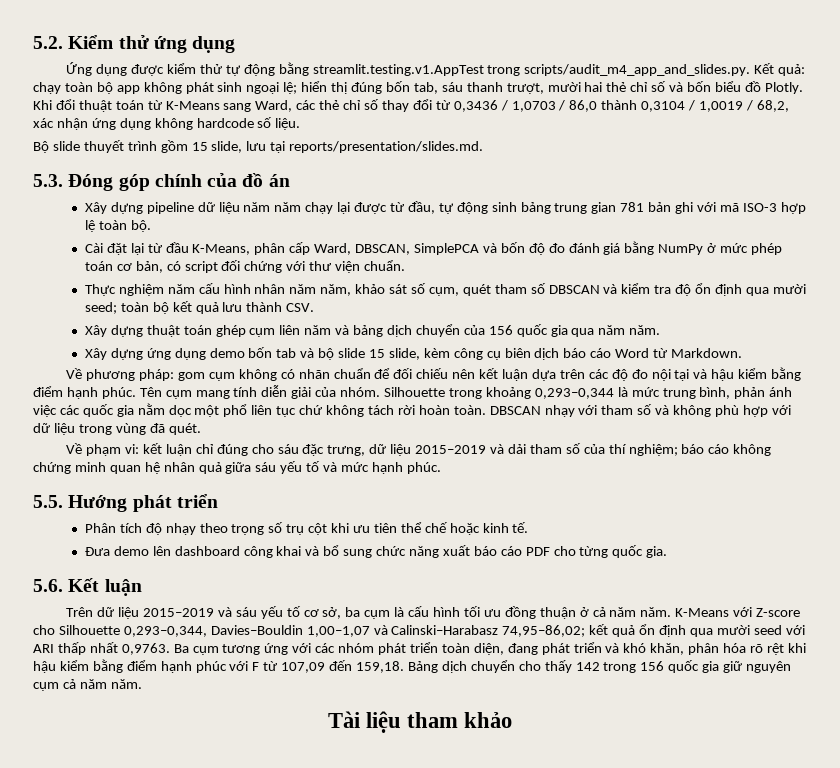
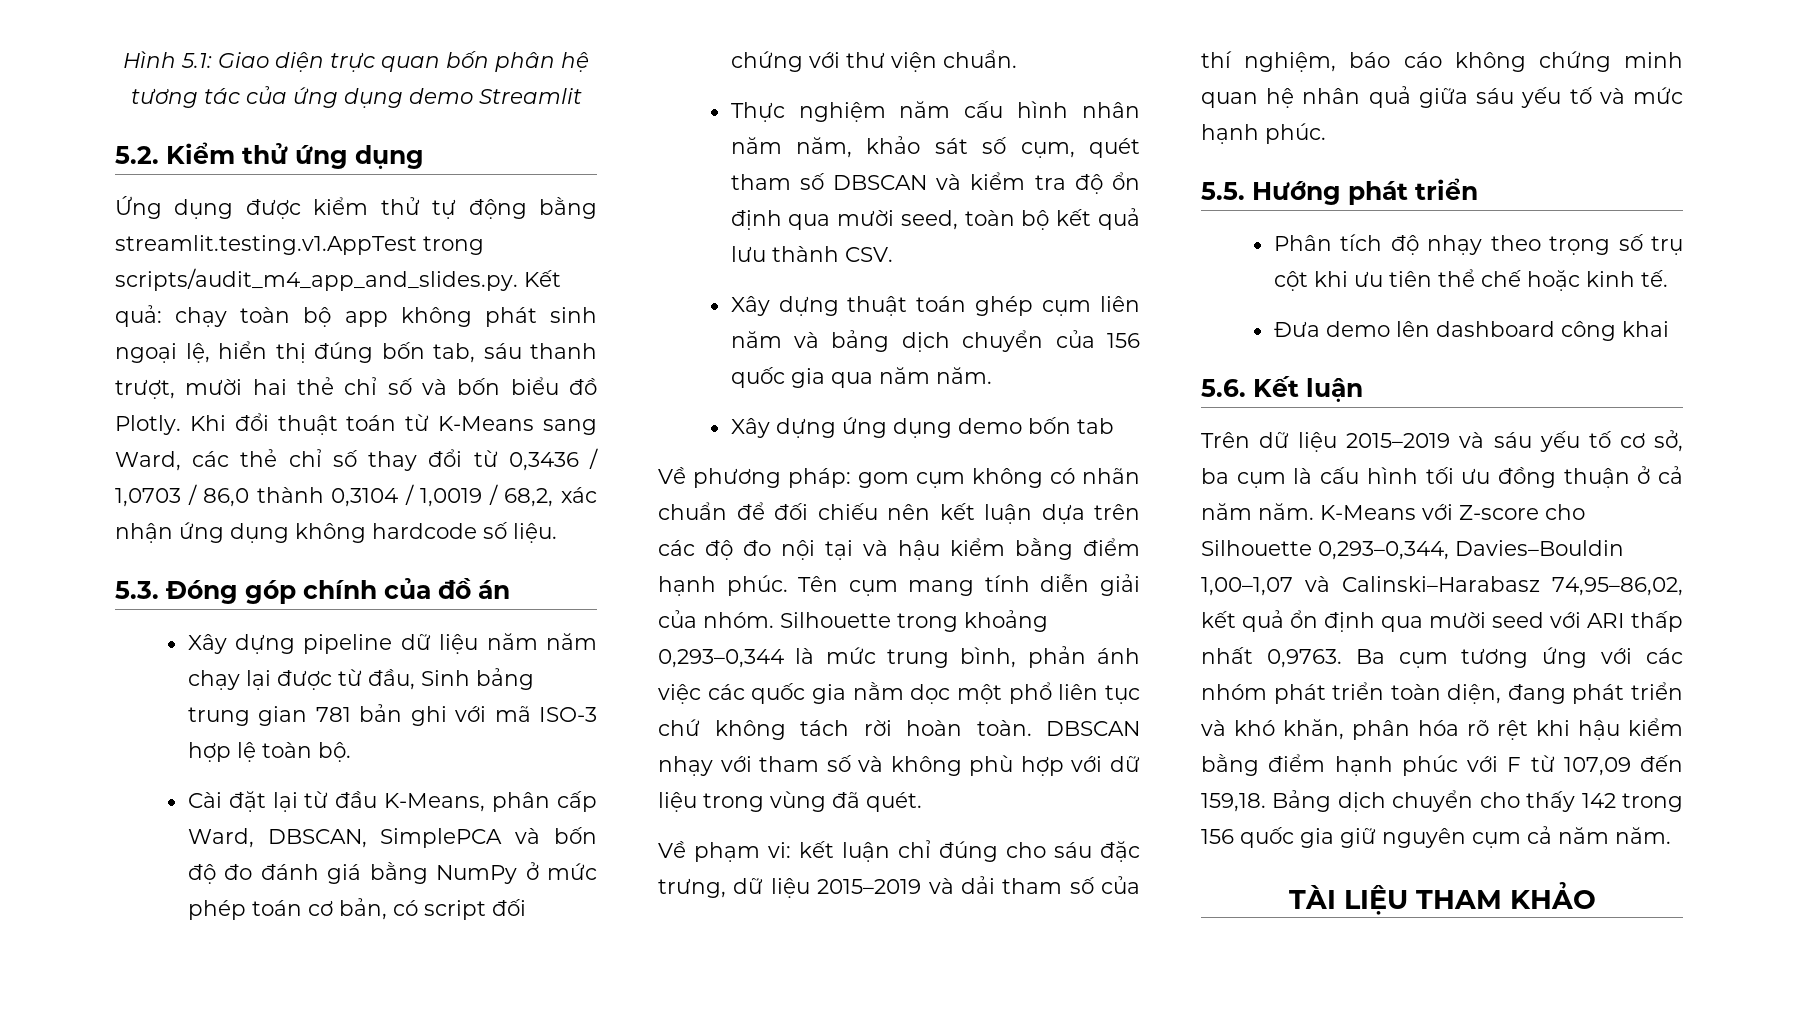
+ Hình 5.1: Giao diện trực quan bốn phân hệ tương tác của ứng dụng demo Streamlit
- Ứng dụng được kiểm thử tự động bằng streamlit.testing.v1.AppTest trong scripts/audit_m4_app_and_slides.py. Kết quả: chạy toàn bộ app không phát sinh ngoại lệ; hiển thị đúng bốn tab, sáu thanh trượt, mười hai thẻ chỉ số và bốn biểu đồ Plotly.
+ Ứng dụng được kiểm thử tự động bằng streamlit.testing.v1.AppTest trong scripts/audit_m4_app_and_slides.py. Kết quả: chạy toàn bộ app không phát sinh ngoại lệ, hiển thị đúng bốn tab, sáu thanh trượt, mười hai thẻ chỉ số và bốn biểu đồ Plotly.
- Bộ slide thuyết trình gồm 15 slide, lưu tại reports/presentation/slides.md.
- Xây dựng pipeline dữ liệu năm năm chạy lại được từ đầu, tự động sinh bảng trung gian 781 bản ghi với mã ISO-3 hợp lệ toàn bộ.
+ Xây dựng pipeline dữ liệu năm năm chạy lại được từ đầu, Sinh bảng trung gian 781 bản ghi với mã ISO-3 hợp lệ toàn bộ.
- Thực nghiệm năm cấu hình nhân năm năm, khảo sát số cụm, quét tham số DBSCAN và kiểm tra độ ổn định qua mười seed; toàn bộ kết quả lưu thành CSV.
+ Thực nghiệm năm cấu hình nhân năm năm, khảo sát số cụm, quét tham số DBSCAN và kiểm tra độ ổn định qua mười seed, toàn bộ kết quả lưu thành CSV.
- Xây dựng ứng dụng demo bốn tab và bộ slide 15 slide, kèm công cụ biên dịch báo cáo Word từ Markdown.
+ Xây dựng ứng dụng demo bốn tab
- Về phạm vi: kết luận chỉ đúng cho sáu đặc trưng, dữ liệu 2015–2019 và dải tham số của thí nghiệm; báo cáo không chứng minh quan hệ nhân quả giữa sáu yếu tố và mức hạnh phúc.
+ Về phạm vi: kết luận chỉ đúng cho sáu đặc trưng, dữ liệu 2015–2019 và dải tham số của thí nghiệm, báo cáo không chứng minh quan hệ nhân quả giữa sáu yếu tố và mức hạnh phúc.
- Đưa demo lên dashboard công khai và bổ sung chức năng xuất báo cáo PDF cho từng quốc gia.
+ Đưa demo lên dashboard công khai
- K-Means với Z-score cho Silhouette 0,293–0,344, Davies–Bouldin 1,00–1,07 và Calinski–Harabasz 74,95–86,02; kết quả ổn định qua mười seed với ARI thấp nhất 0,9763.
+ K-Means với Z-score cho Silhouette 0,293–0,344, Davies–Bouldin 1,00–1,07 và Calinski–Harabasz 74,95–86,02, kết quả ổn định qua mười seed với ARI thấp nhất 0,9763.
- Tài liệu tham khảo
+ TÀI LIỆU THAM KHẢO

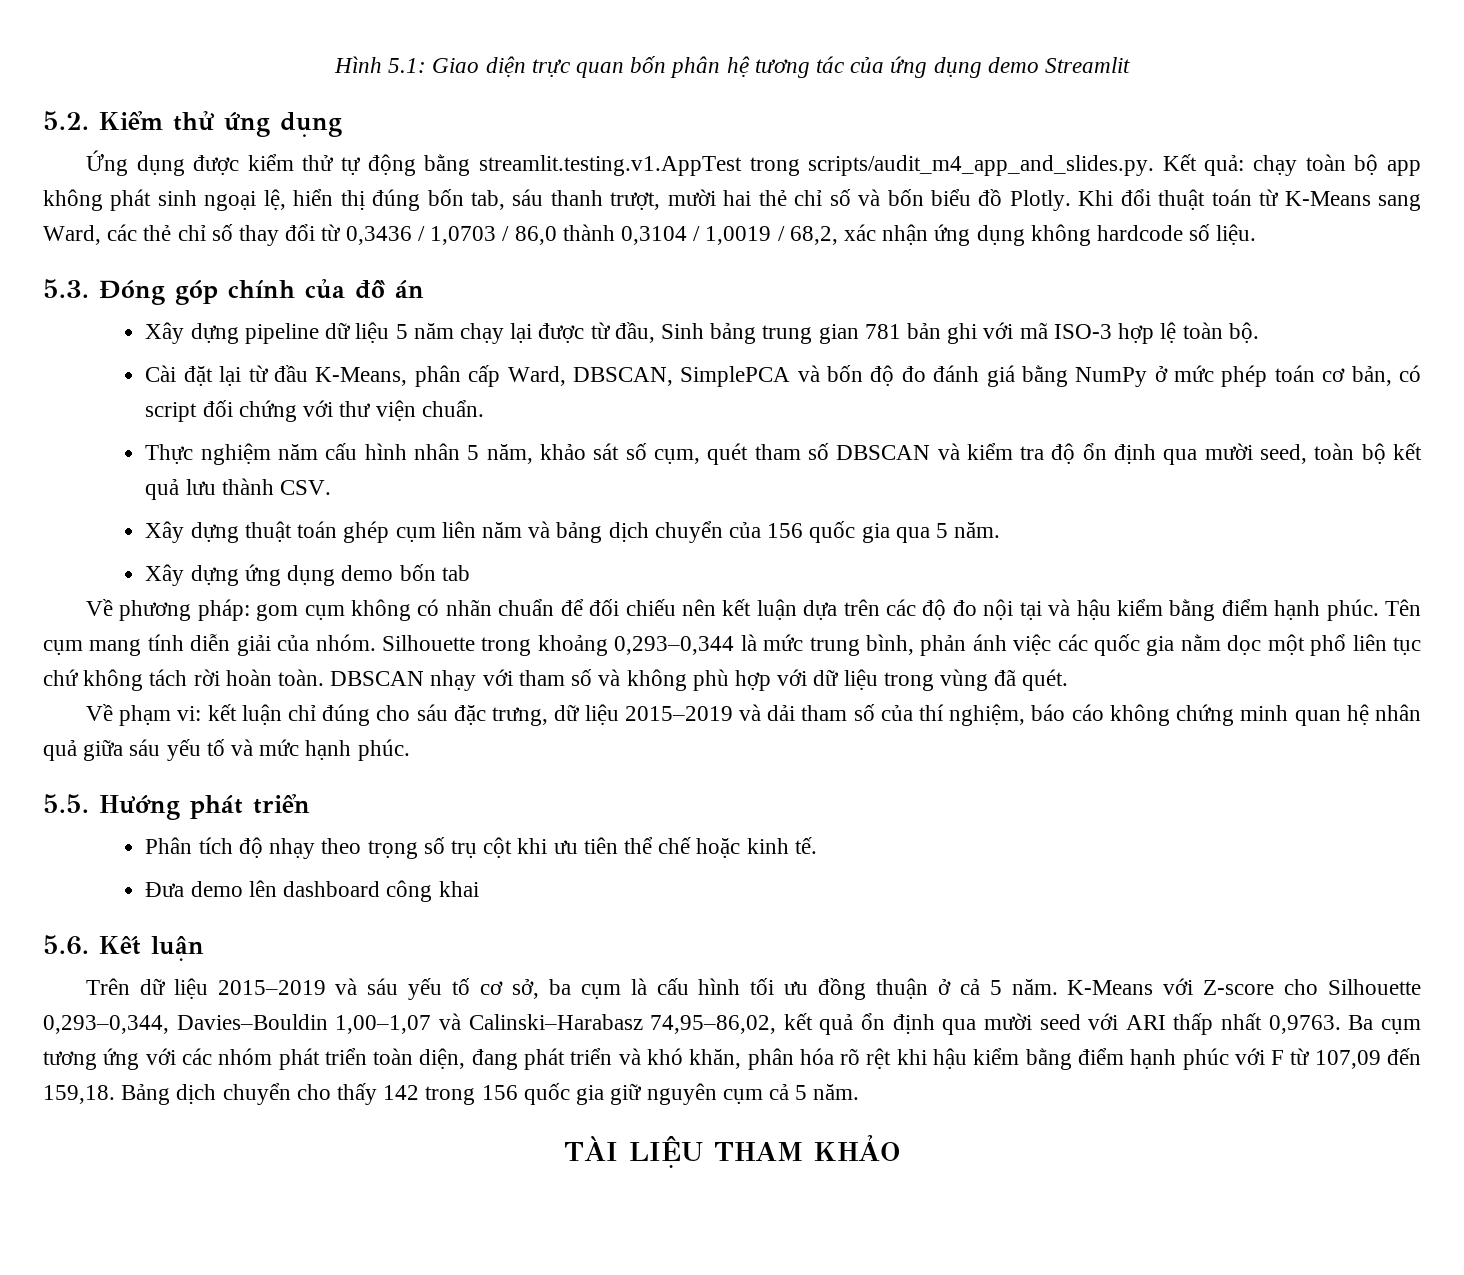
- Xây dựng pipeline dữ liệu năm năm chạy lại được từ đầu, Sinh bảng trung gian 781 bản ghi với mã ISO-3 hợp lệ toàn bộ.
+ Xây dựng pipeline dữ liệu 5 năm chạy lại được từ đầu, Sinh bảng trung gian 781 bản ghi với mã ISO-3 hợp lệ toàn bộ.
- Thực nghiệm năm cấu hình nhân năm năm, khảo sát số cụm, quét tham số DBSCAN và kiểm tra độ ổn định qua mười seed, toàn bộ kết quả lưu thành CSV.
+ Thực nghiệm năm cấu hình nhân 5 năm, khảo sát số cụm, quét tham số DBSCAN và kiểm tra độ ổn định qua mười seed, toàn bộ kết quả lưu thành CSV.
- Xây dựng thuật toán ghép cụm liên năm và bảng dịch chuyển của 156 quốc gia qua năm năm.
+ Xây dựng thuật toán ghép cụm liên năm và bảng dịch chuyển của 156 quốc gia qua 5 năm.
- Trên dữ liệu 2015–2019 và sáu yếu tố cơ sở, ba cụm là cấu hình tối ưu đồng thuận ở cả năm năm.
+ Trên dữ liệu 2015–2019 và sáu yếu tố cơ sở, ba cụm là cấu hình tối ưu đồng thuận ở cả 5 năm.
- Bảng dịch chuyển cho thấy 142 trong 156 quốc gia giữ nguyên cụm cả năm năm.
+ Bảng dịch chuyển cho thấy 142 trong 156 quốc gia giữ nguyên cụm cả 5 năm.

